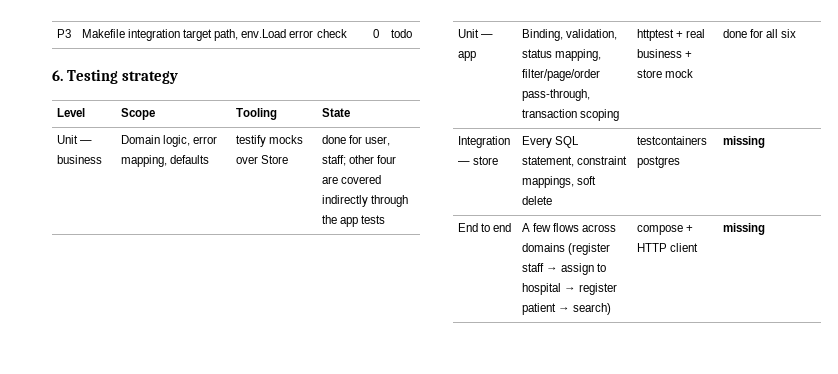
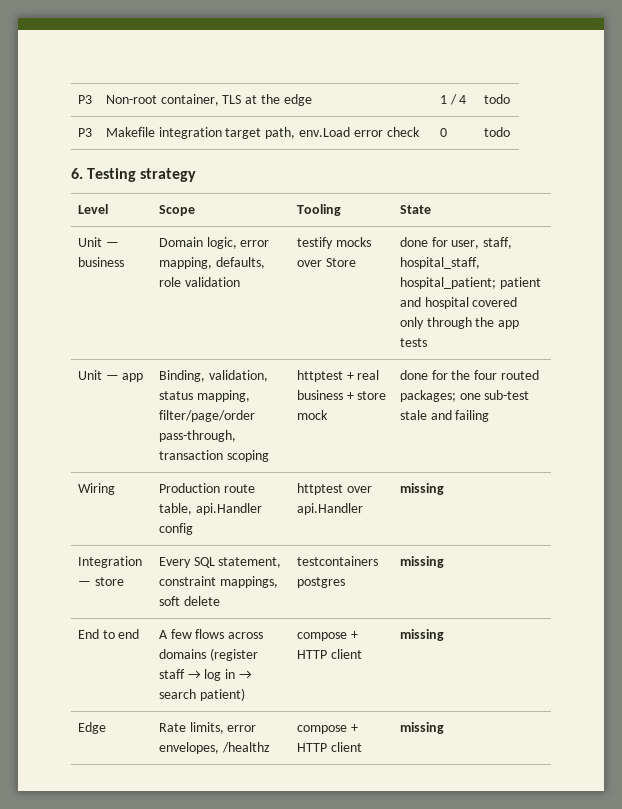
+ P3 | Non-root container, TLS at the edge | 1 / 4 | todo
- Unit — business | Domain logic, error mapping, defaults | testify mocks over Store | done for user, staff; other four are covered indirectly through the app tests
+ Unit — business | Domain logic, error mapping, defaults, role validation | testify mocks over Store | done for user, staff, hospital_staff, hospital_patient; patient and hospital covered only through the app tests
- Unit — app | Binding, validation, status mapping, filter/page/order pass-through, transaction scoping | httptest + real business + store mock | done for all six
+ Unit — app | Binding, validation, status mapping, filter/page/order pass-through, transaction scoping | httptest + real business + store mock | done for the four routed packages; one sub-test stale and failing
+ Wiring | Production route table, api.Handler config | httptest over api.Handler | missing
- End to end | A few flows across domains (register staff → assign to hospital → register patient → search) | compose + HTTP client | missing
+ End to end | A few flows across domains (register staff → log in → search patient) | compose + HTTP client | missing
+ Edge | Rate limits, error envelopes, /healthz | compose + HTTP client | missing

